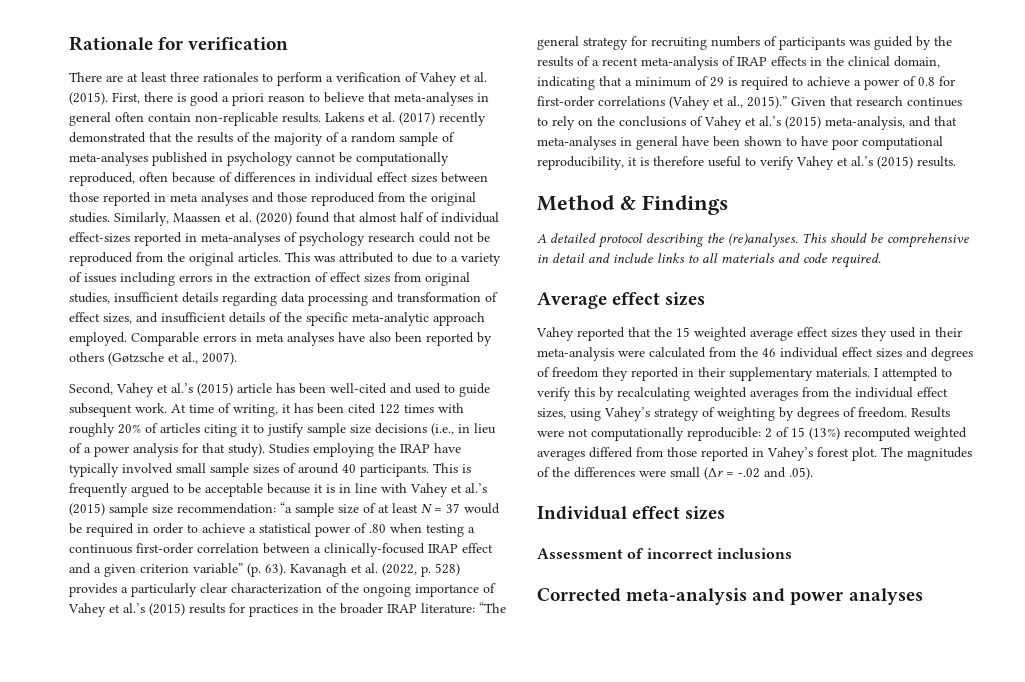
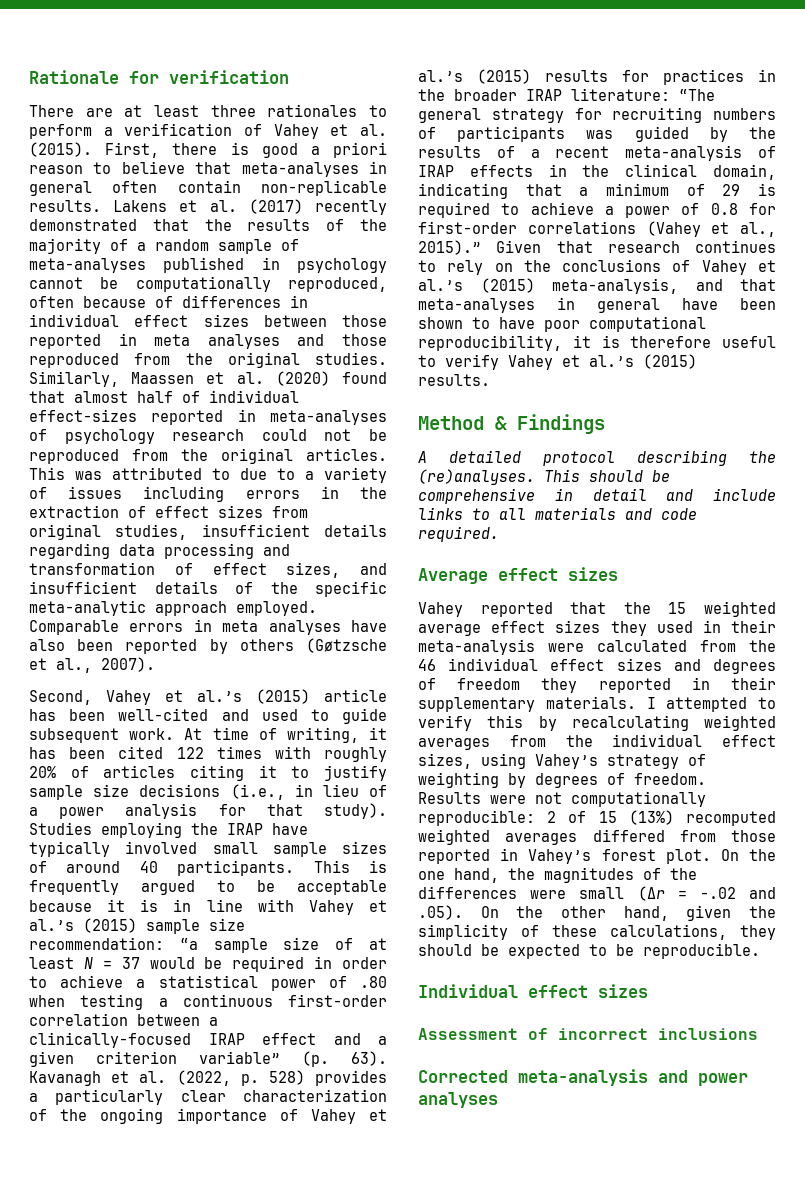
- The magnitudes of the differences were small (Δr = -.02 and .05).
+ On the one hand, the magnitudes of the differences were small (Δr = -.02 and .05). On the other hand, given the simplicity of these calculations, they should be expected to be reproducible.

